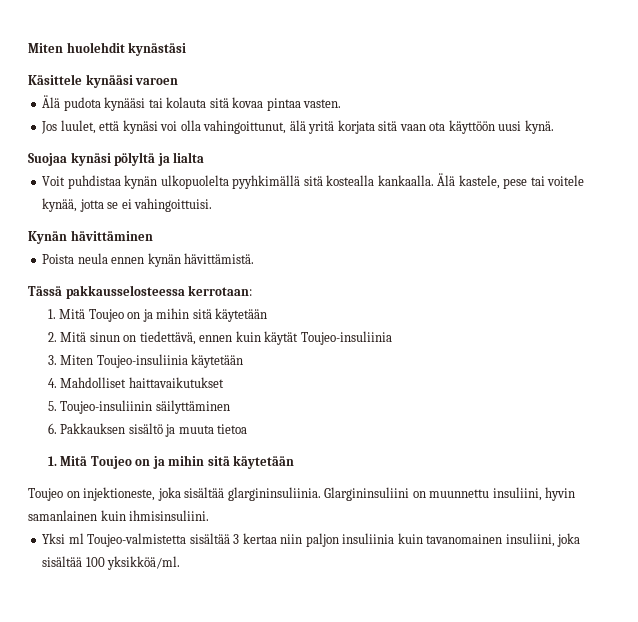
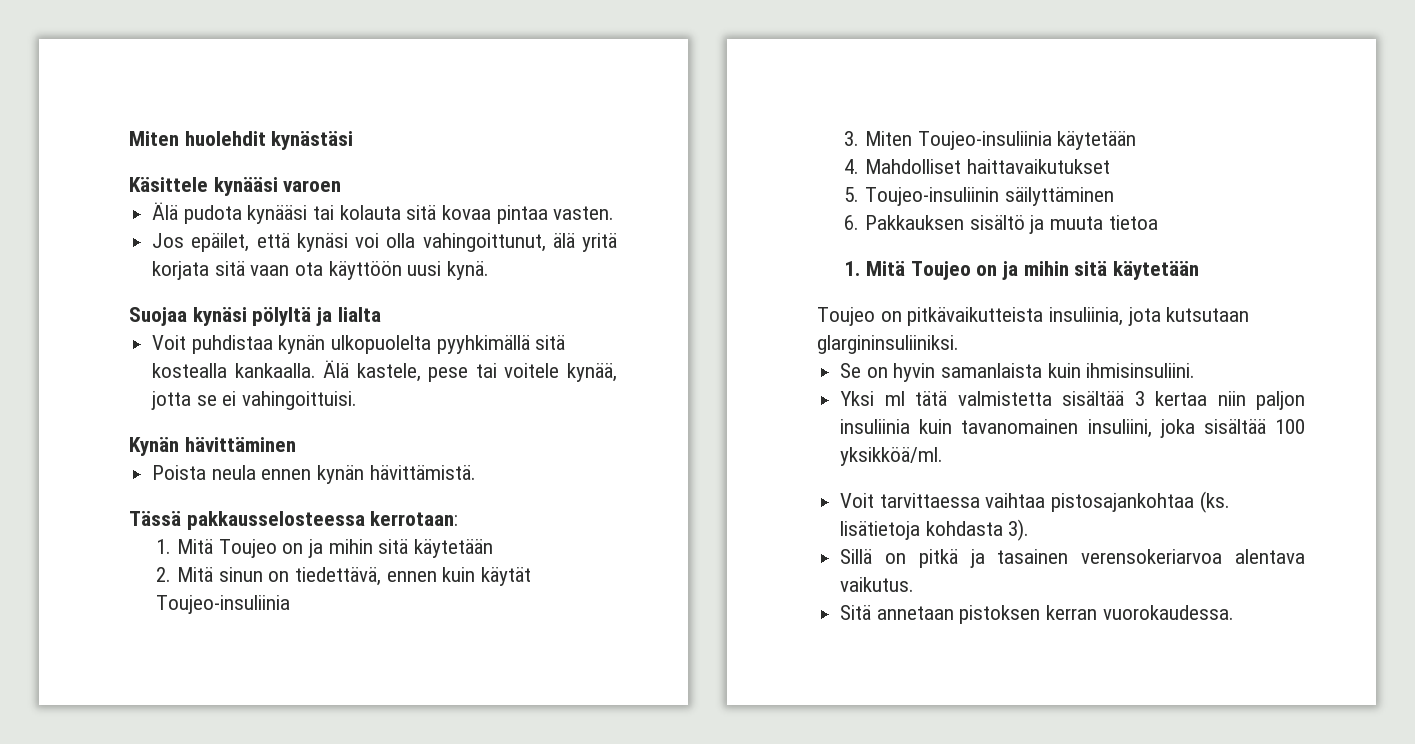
- Jos luulet, että kynäsi voi olla vahingoittunut, älä yritä korjata sitä vaan ota käyttöön uusi kynä.
+ Jos epäilet, että kynäsi voi olla vahingoittunut, älä yritä korjata sitä vaan ota käyttöön uusi kynä.
- Toujeo on injektioneste, joka sisältää glargininsuliinia. Glargininsuliini on muunnettu insuliini, hyvin samanlainen kuin ihmisinsuliini.
+ Toujeo on pitkävaikutteista insuliinia, jota kutsutaan glargininsuliiniksi.
+ Se on hyvin samanlaista kuin ihmisinsuliini.
- Yksi ml Toujeo-valmistetta sisältää 3 kertaa niin paljon insuliinia kuin tavanomainen insuliini, joka sisältää 100 yksikköä/ml.
+ Yksi ml tätä valmistetta sisältää 3 kertaa niin paljon insuliinia kuin tavanomainen insuliini, joka sisältää 100 yksikköä/ml.
+ Voit tarvittaessa vaihtaa pistosajankohtaa (ks. lisätietoja kohdasta 3).
+ Sillä on pitkä ja tasainen verensokeriarvoa alentava vaikutus.
+ Sitä annetaan pistoksen kerran vuorokaudessa.

